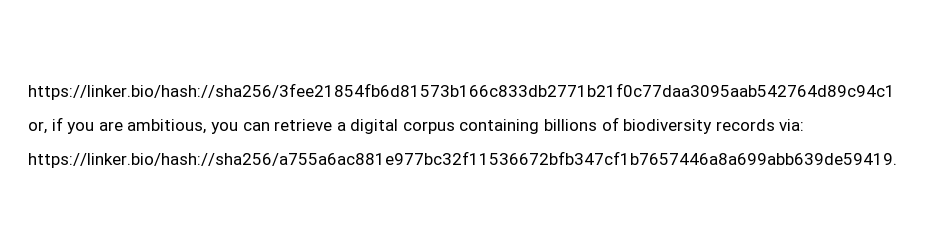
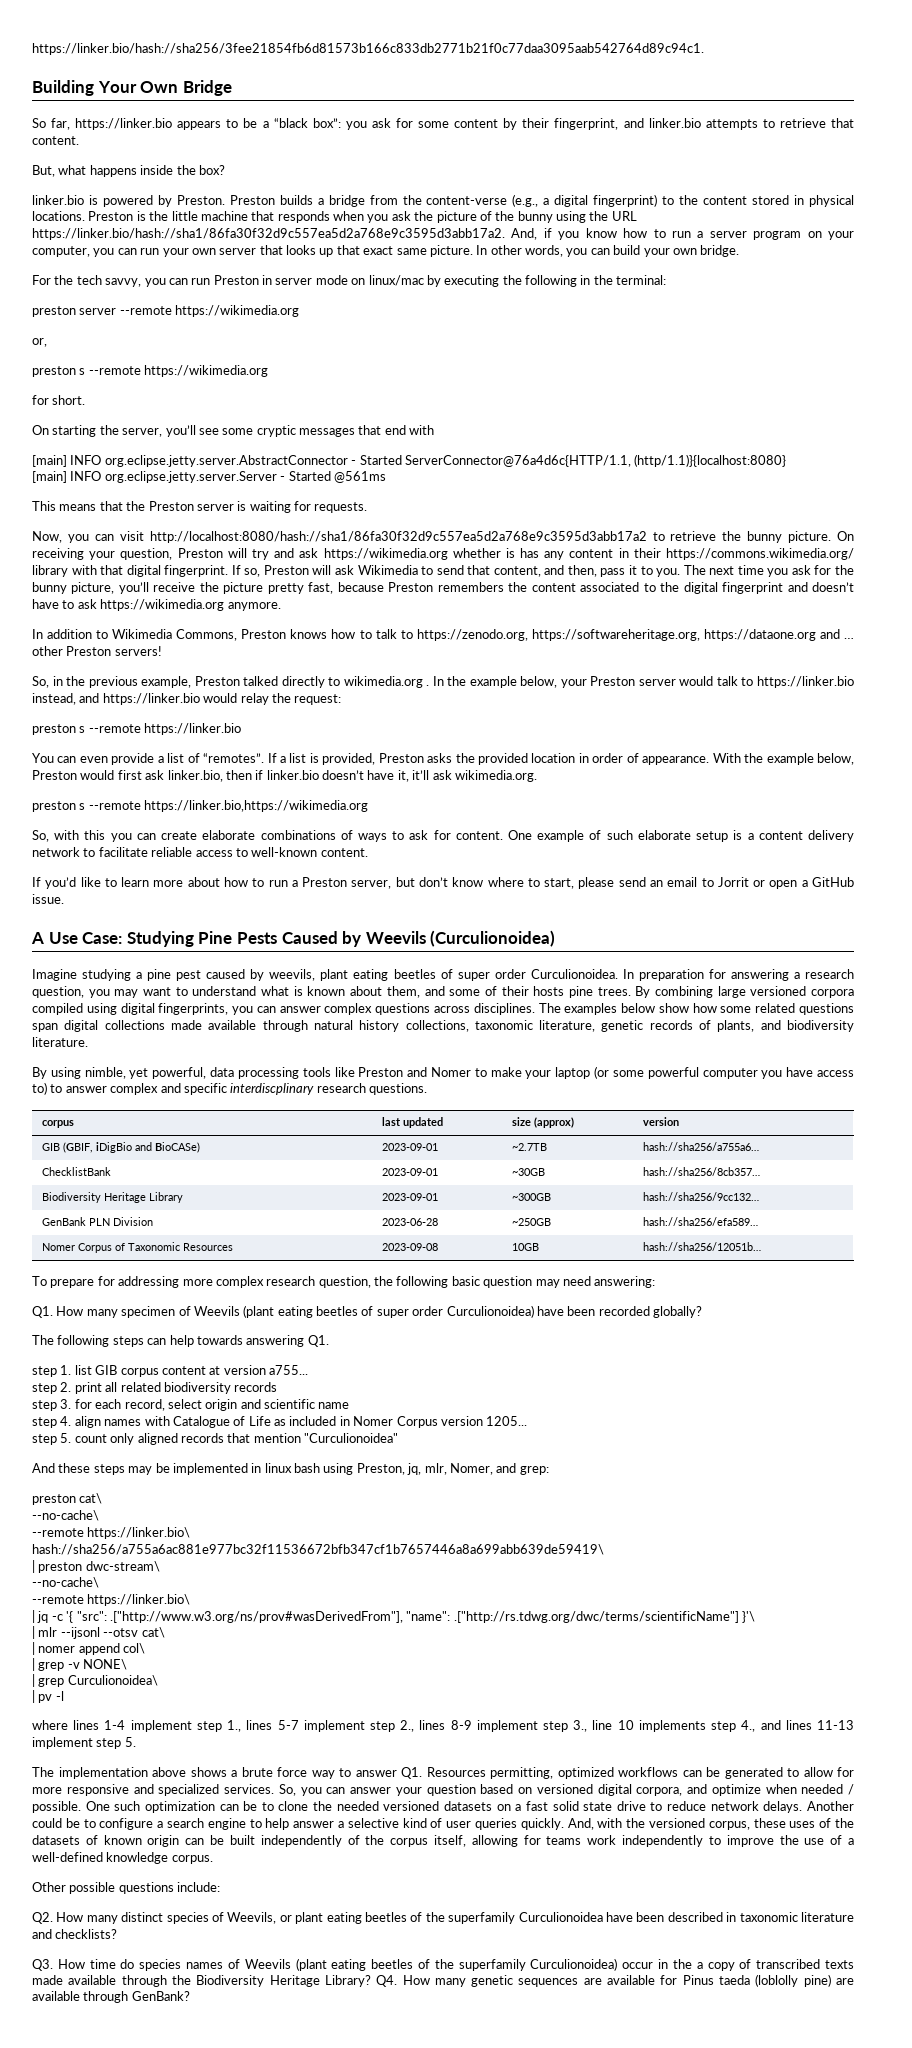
- https://linker.bio/hash://sha256/3fee21854fb6d81573b166c833db2771b21f0c77daa3095aab542764d89c94c1
- or, if you are ambitious, you can retrieve a digital corpus containing billions of biodiversity records via:
- https://linker.bio/hash://sha256/a755a6ac881e977bc32f11536672bfb347cf1b7657446a8a699abb639de59419.
+ https://linker.bio/hash://sha256/3fee21854fb6d81573b166c833db2771b21f0c77daa3095aab542764d89c94c1.
+ Building Your Own Bridge
+ So far, https://linker.bio appears to be a “black box”: you ask for some content by their fingerprint, and linker.bio attempts to retrieve that content.
+ But, what happens inside the box?
+ linker.bio is powered by Preston. Preston builds a bridge from the content-verse (e.g., a digital fingerprint) to the content stored in physical locations. Preston is the little machine that responds when you ask the picture of the bunny using the URL https://linker.bio/hash://sha1/86fa30f32d9c557ea5d2a768e9c3595d3abb17a2. And, if you know how to run a server program on your computer, you can run your own server that looks up that exact same picture. In other words, you can build your own bridge.
+ For the tech savvy, you can run Preston in server mode on linux/mac by executing the following in the terminal:
+ preston server --remote https://wikimedia.org
+ or,
+ preston s --remote https://wikimedia.org
+ for short.
+ On starting the server, you’ll see some cryptic messages that end with
+ [main] INFO org.eclipse.jetty.server.AbstractConnector - Started ServerConnector@76a4d6c{HTTP/1.1, (http/1.1)}{localhost:8080}
+ [main] INFO org.eclipse.jetty.server.Server - Started @561ms
+ This means that the Preston server is waiting for requests.
+ Now, you can visit http://localhost:8080/hash://sha1/86fa30f32d9c557ea5d2a768e9c3595d3abb17a2 to retrieve the bunny picture. On receiving your question, Preston will try and ask https://wikimedia.org whether is has any content in their https://commons.wikimedia.org/ library with that digital fingerprint. If so, Preston will ask Wikimedia to send that content, and then, pass it to you. The next time you ask for the bunny picture, you’ll receive the picture pretty fast, because Preston remembers the content associated to the digital fingerprint and doesn’t have to ask https://wikimedia.org anymore.
+ In addition to Wikimedia Commons, Preston knows how to talk to https://zenodo.org, https://softwareheritage.org, https://dataone.org and … other Preston servers!
+ So, in the previous example, Preston talked directly to wikimedia.org . In the example below, your Preston server would talk to https://linker.bio instead, and https://linker.bio would relay the request:
+ preston s --remote https://linker.bio
+ You can even provide a list of “remotes”. If a list is provided, Preston asks the provided location in order of appearance. With the example below, Preston would first ask linker.bio, then if linker.bio doesn’t have it, it’ll ask wikimedia.org.
+ preston s --remote https://linker.bio,https://wikimedia.org
+ So, with this you can create elaborate combinations of ways to ask for content. One example of such elaborate setup is a content delivery network to facilitate reliable access to well-known content.
+ If you’d like to learn more about how to run a Preston server, but don’t know where to start, please send an email to Jorrit or open a GitHub issue.
+ A Use Case: Studying Pine Pests Caused by Weevils (Curculionoidea)
+ Imagine studying a pine pest caused by weevils, plant eating beetles of super order Curculionoidea. In preparation for answering a research question, you may want to understand what is known about them, and some of their hosts pine trees. By combining large versioned corpora compiled using digital fingerprints, you can answer complex questions across disciplines. The examples below show how some related questions span digital collections made available through natural history collections, taxonomic literature, genetic records of plants, and biodiversity literature.
+ By using nimble, yet powerful, data processing tools like Preston and Nomer to make your laptop (or some powerful computer you have access to) to answer complex and specific interdiscplinary research questions.
+ corpus | last updated | size (approx) | version
+ GIB (GBIF, iDigBio and BioCASe) | 2023-09-01 | ~2.7TB | hash://sha256/a755a6…
+ ChecklistBank | 2023-09-01 | ~30GB | hash://sha256/8cb357…
+ Biodiversity Heritage Library | 2023-09-01 | ~300GB | hash://sha256/9cc132…
+ GenBank PLN Division | 2023-06-28 | ~250GB | hash://sha256/efa589…
+ Nomer Corpus of Taxonomic Resources | 2023-09-08 | 10GB | hash://sha256/12051b…
+ To prepare for addressing more complex research question, the following basic question may need answering:
+ Q1. How many specimen of Weevils (plant eating beetles of super order Curculionoidea) have been recorded globally?
+ The following steps can help towards answering Q1.
+ step 1. list GIB corpus content at version a755...
+ step 2. print all related biodiversity records
+ step 3. for each record, select origin and scientific name
+ step 4. align names with Catalogue of Life as included in Nomer Corpus version 1205...
+ step 5. count only aligned records that mention "Curculionoidea"
+ And these steps may be implemented in linux bash using Preston, jq, mlr, Nomer, and grep:
+ preston cat\
+ --no-cache\
+ --remote https://linker.bio\
+ hash://sha256/a755a6ac881e977bc32f11536672bfb347cf1b7657446a8a699abb639de59419\
+ | preston dwc-stream\
+ --no-cache\
+ --remote https://linker.bio\
+ | jq -c '{ "src": .["http://www.w3.org/ns/prov#wasDerivedFrom"], "name": .["http://rs.tdwg.org/dwc/terms/scientificName"] }'\
+ | mlr --ijsonl --otsv cat\
+ | nomer append col\
+ | grep -v NONE\
+ | grep Curculionoidea\
+ | pv -l
+ where lines 1-4 implement step 1., lines 5-7 implement step 2., lines 8-9 implement step 3., line 10 implements step 4., and lines 11-13 implement step 5.
+ The implementation above shows a brute force way to answer Q1. Resources permitting, optimized workflows can be generated to allow for more responsive and specialized services. So, you can answer your question based on versioned digital corpora, and optimize when needed / possible. One such optimization can be to clone the needed versioned datasets on a fast solid state drive to reduce network delays. Another could be to configure a search engine to help answer a selective kind of user queries quickly. And, with the versioned corpus, these uses of the datasets of known origin can be built independently of the corpus itself, allowing for teams work independently to improve the use of a well-defined knowledge corpus.
+ Other possible questions include:
+ Q2. How many distinct species of Weevils, or plant eating beetles of the superfamily Curculionoidea have been described in taxonomic literature and checklists?
+ Q3. How time do species names of Weevils (plant eating beetles of the superfamily Curculionoidea) occur in the a copy of transcribed texts made available through the Biodiversity Heritage Library? Q4. How many genetic sequences are available for Pinus taeda (loblolly pine) are available through GenBank?

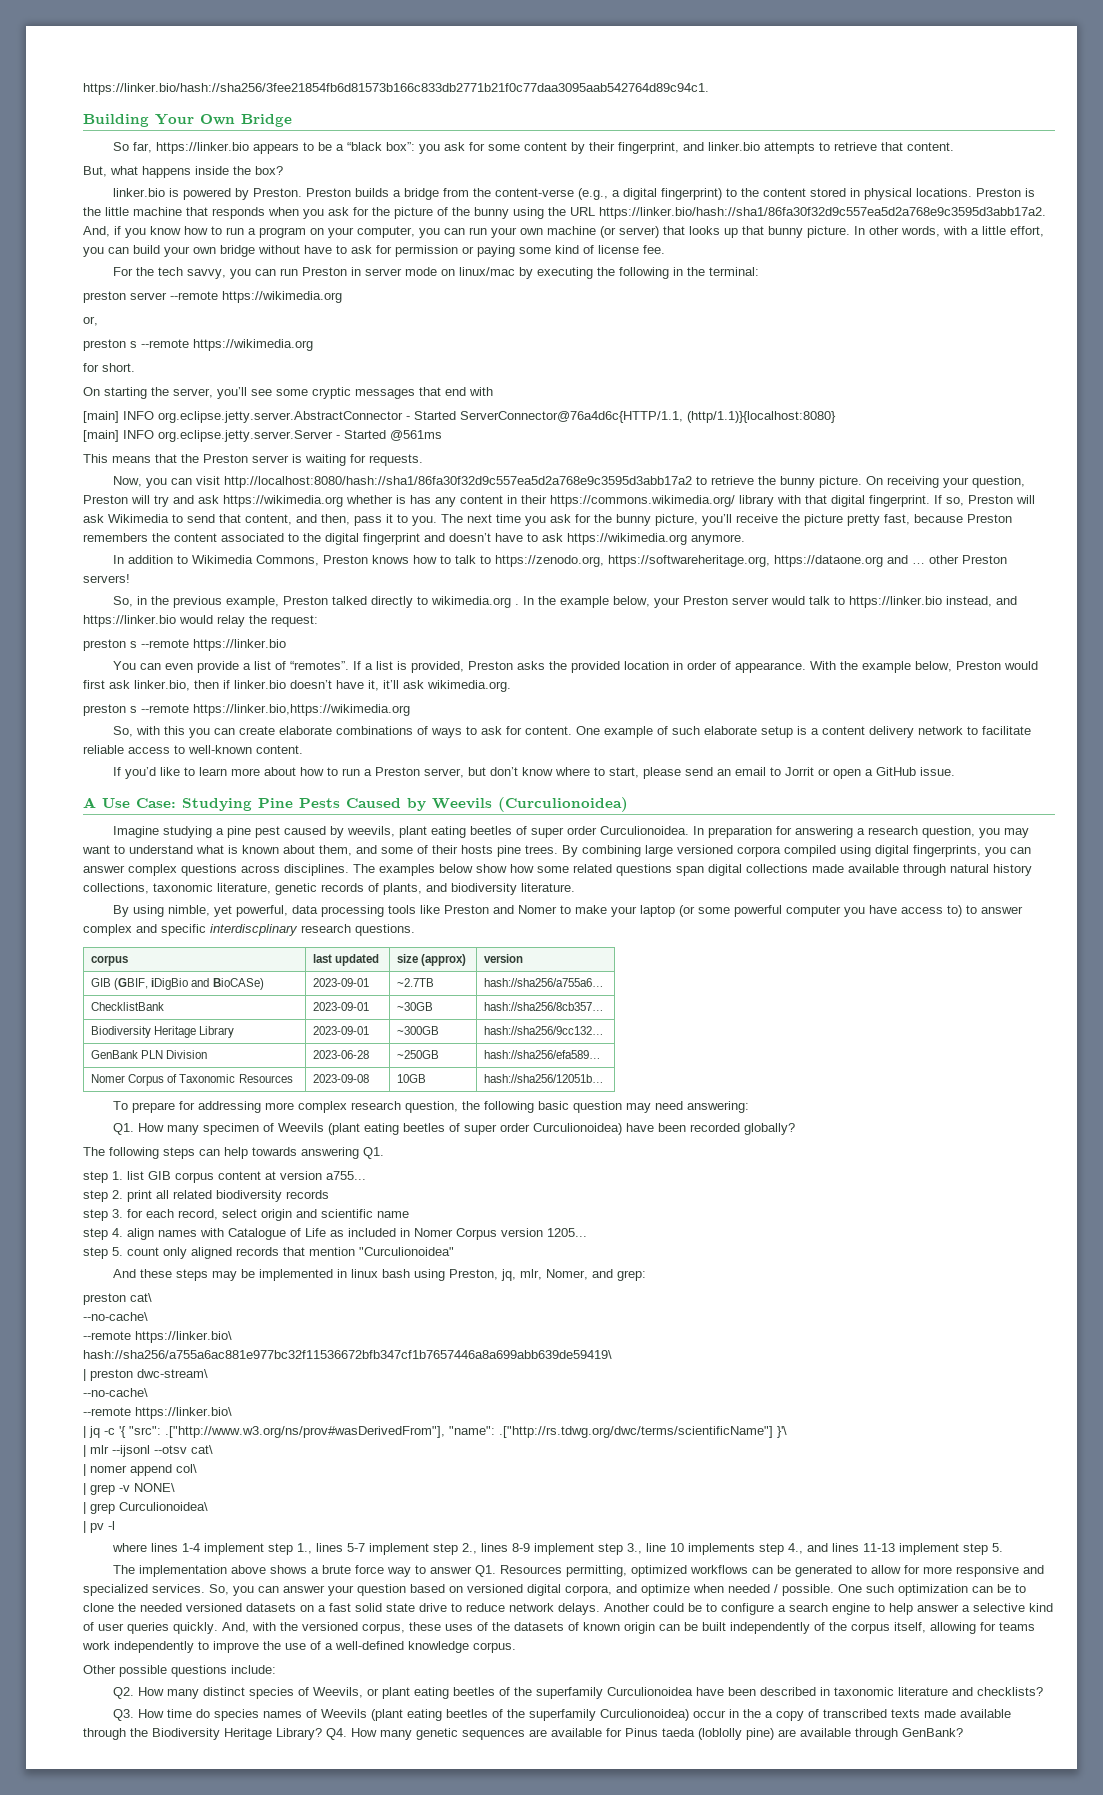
- Preston is the little machine that responds when you ask the picture of the bunny using the URL https://linker.bio/hash://sha1/86fa30f32d9c557ea5d2a768e9c3595d3abb17a2. And, if you know how to run a server program on your computer, you can run your own server that looks up that exact same picture.
+ Preston is the little machine that responds when you ask for the picture of the bunny using the URL https://linker.bio/hash://sha1/86fa30f32d9c557ea5d2a768e9c3595d3abb17a2. And, if you know how to run a program on your computer, you can run your own machine (or server) that looks up that bunny picture.
- In other words, you can build your own bridge.
+ In other words, with a little effort, you can build your own bridge without have to ask for permission or paying some kind of license fee.

